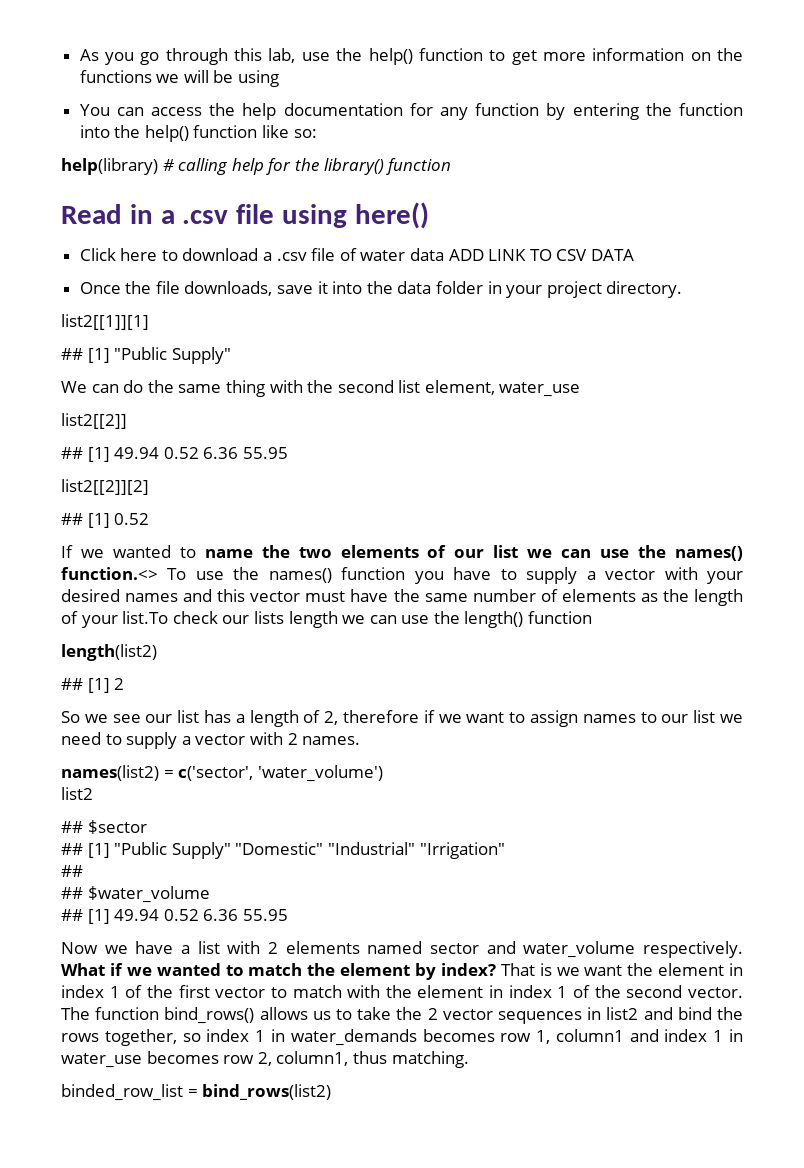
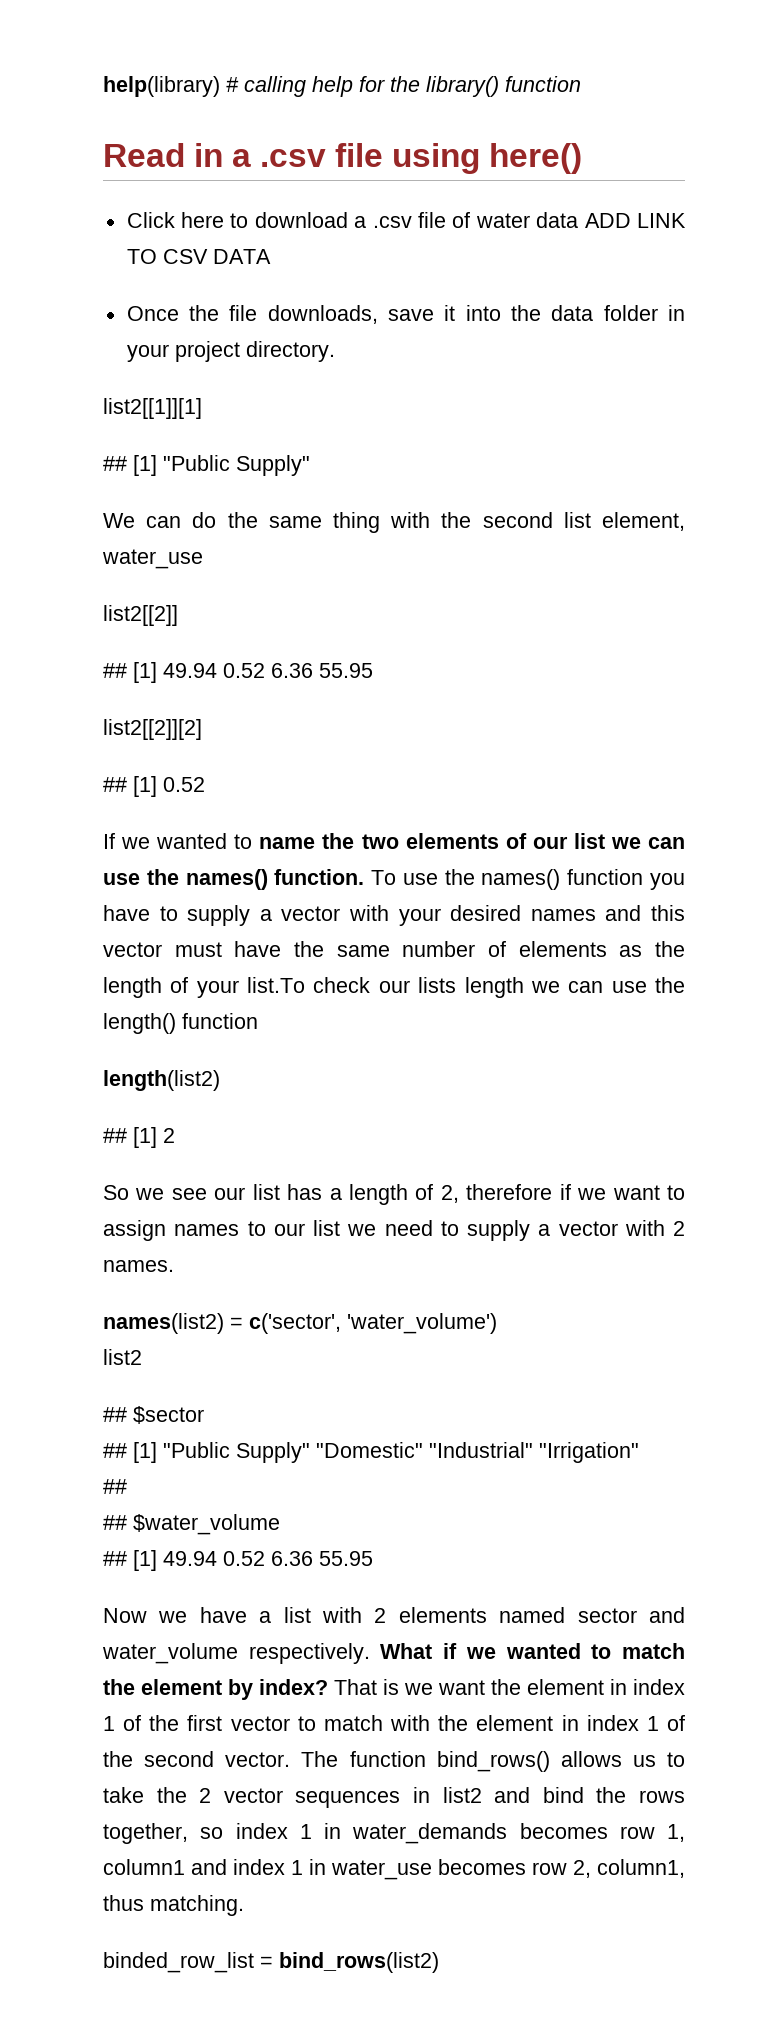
- As you go through this lab, use the help() function to get more information on the functions we will be using
- You can access the help documentation for any function by entering the function into the help() function like so:
- If we wanted to name the two elements of our list we can use the names() function.<> To use the names() function you have to supply a vector with your desired names and this vector must have the same number of elements as the length of your list.To check our lists length we can use the length() function
+ If we wanted to name the two elements of our list we can use the names() function. To use the names() function you have to supply a vector with your desired names and this vector must have the same number of elements as the length of your list.To check our lists length we can use the length() function

